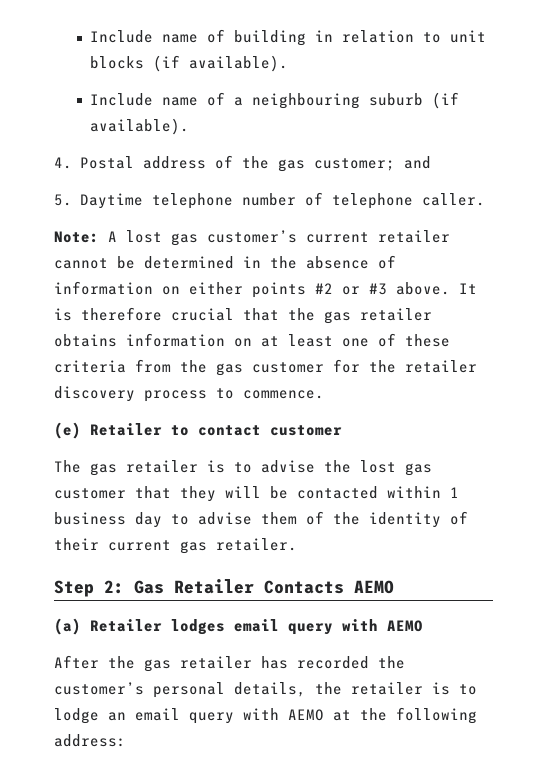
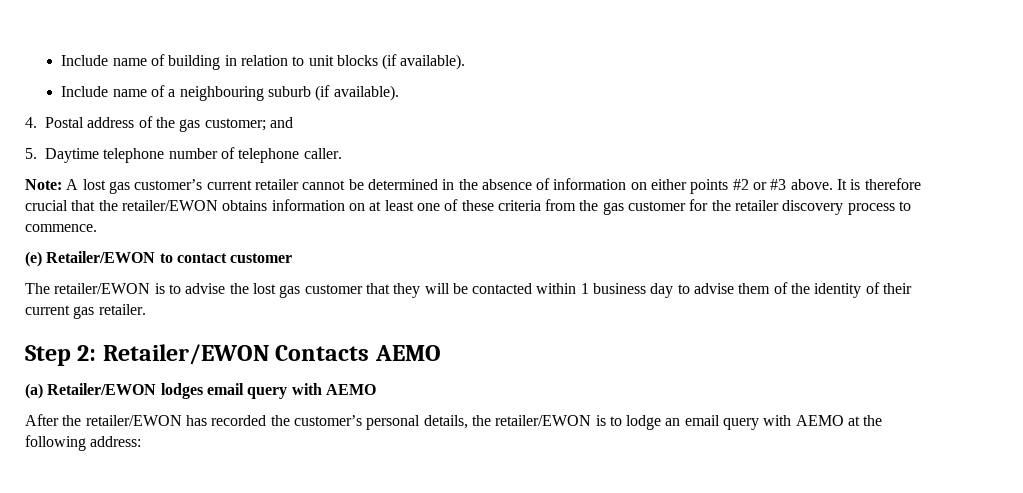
- It is therefore crucial that the gas retailer obtains information on at least one of these criteria from the gas customer for the retailer discovery process to commence.
+ It is therefore crucial that the retailer/EWON obtains information on at least one of these criteria from the gas customer for the retailer discovery process to commence.
- (e) Retailer to contact customer
+ (e) Retailer/EWON to contact customer
- The gas retailer is to advise the lost gas customer that they will be contacted within 1 business day to advise them of the identity of their current gas retailer.
+ The retailer/EWON is to advise the lost gas customer that they will be contacted within 1 business day to advise them of the identity of their current gas retailer.
- Step 2: Gas Retailer Contacts AEMO
+ Step 2: Retailer/EWON Contacts AEMO
- (a) Retailer lodges email query with AEMO
+ (a) Retailer/EWON lodges email query with AEMO
- After the gas retailer has recorded the customer’s personal details, the retailer is to lodge an email query with AEMO at the following address:
+ After the retailer/EWON has recorded the customer’s personal details, the retailer/EWON is to lodge an email query with AEMO at the following address:

